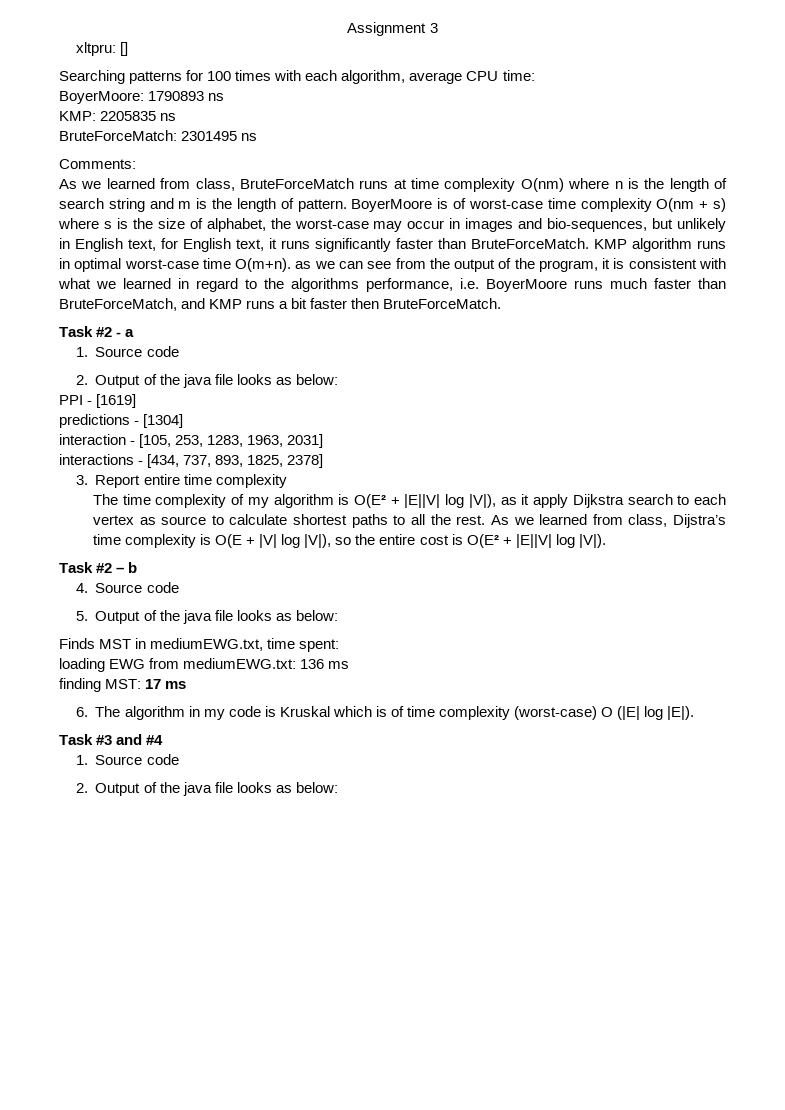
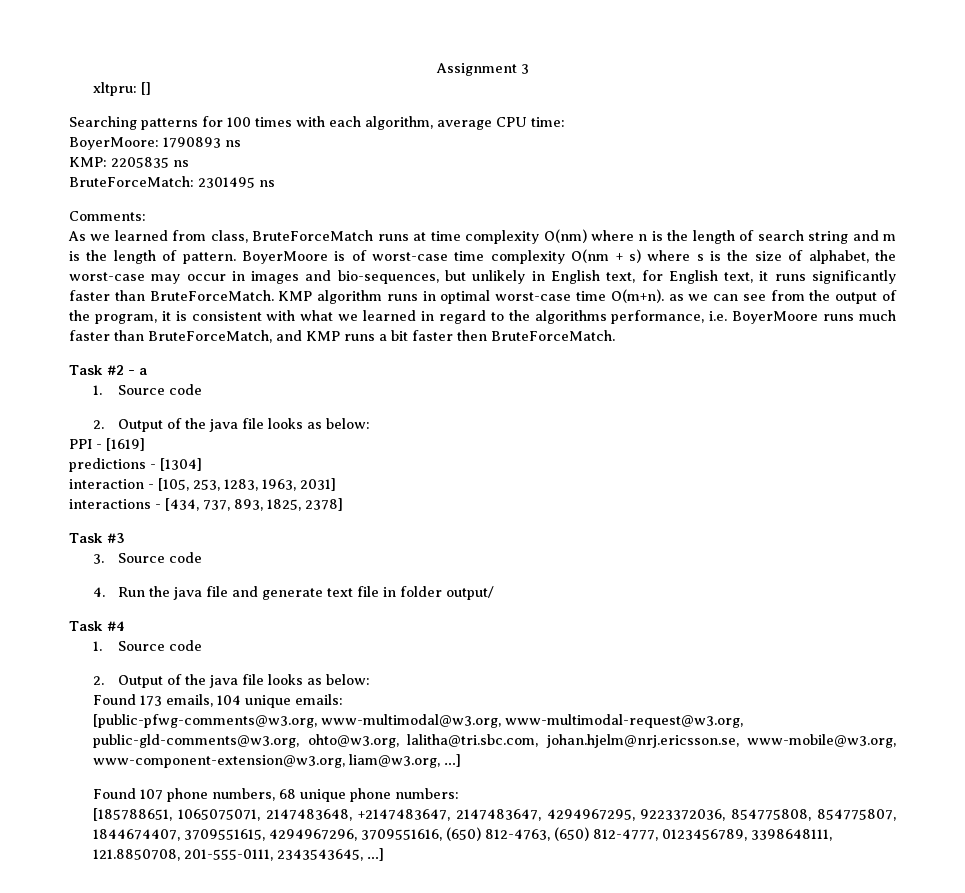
+ Task #3
- 3. Report entire time complexity
- The time complexity of my algorithm is O(E² + |E||V| log |V|), as it apply Dijkstra search to each vertex as source to calculate shortest paths to all the rest. As we learned from class, Dijstra’s time complexity is O(E + |V| log |V|), so the entire cost is O(E² + |E||V| log |V|).
- Task #2 – b
- 4. Source code
- 5. Output of the java file looks as below:
- Finds MST in mediumEWG.txt, time spent:
- loading EWG from mediumEWG.txt: 136 ms
- finding MST: 17 ms
- 6. The algorithm in my code is Kruskal which is of time complexity (worst-case) O (|E| log |E|).
- Task #3 and #4
+ 3. Source code
+ 4. Run the java file and generate text file in folder output/
+ Task #4
  1. Source code
  2. Output of the java file looks as below:
+ Found 173 emails, 104 unique emails:
+ [public-pfwg-comments@w3.org, www-multimodal@w3.org, www-multimodal-request@w3.org, public-gld-comments@w3.org, ohto@w3.org, lalitha@tri.sbc.com, johan.hjelm@nrj.ericsson.se, www-mobile@w3.org, www-component-extension@w3.org, liam@w3.org, …]
+ Found 107 phone numbers, 68 unique phone numbers:
+ [185788651, 1065075071, 2147483648, +2147483647, 2147483647, 4294967295, 9223372036, 854775808, 854775807, 1844674407, 3709551615, 4294967296, 3709551616, (650) 812-4763, (650) 812-4777, 0123456789, 3398648111, 121.8850708, 201-555-0111, 2343543645, …]

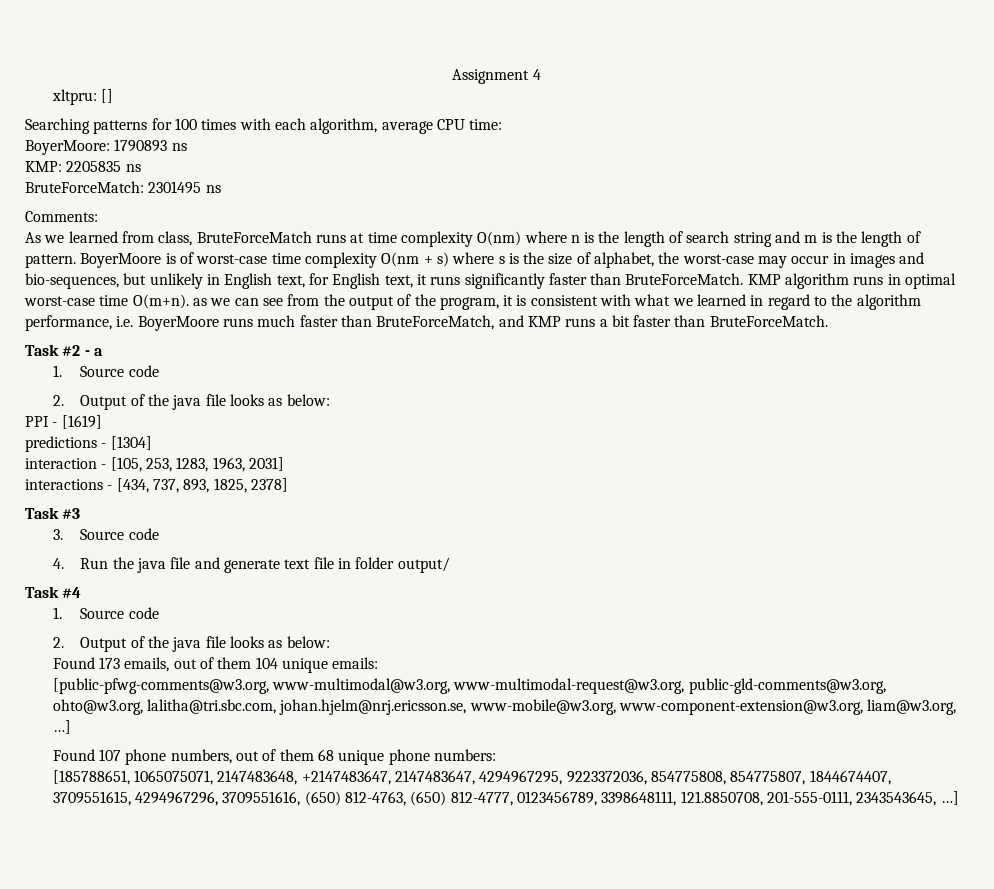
- Assignment 3
+ Assignment 4
- KMP algorithm runs in optimal worst-case time O(m+n). as we can see from the output of the program, it is consistent with what we learned in regard to the algorithms performance, i.e. BoyerMoore runs much faster than BruteForceMatch, and KMP runs a bit faster then BruteForceMatch.
+ KMP algorithm runs in optimal worst-case time O(m+n). as we can see from the output of the program, it is consistent with what we learned in regard to the algorithm performance, i.e. BoyerMoore runs much faster than BruteForceMatch, and KMP runs a bit faster than BruteForceMatch.
- Found 173 emails, 104 unique emails:
+ Found 173 emails, out of them 104 unique emails:
- Found 107 phone numbers, 68 unique phone numbers:
+ Found 107 phone numbers, out of them 68 unique phone numbers:

